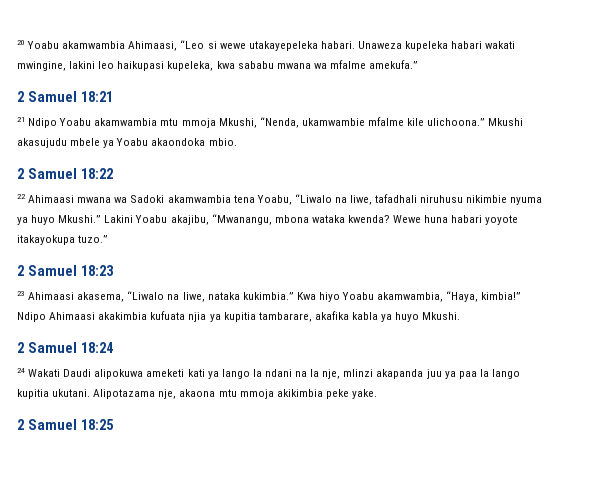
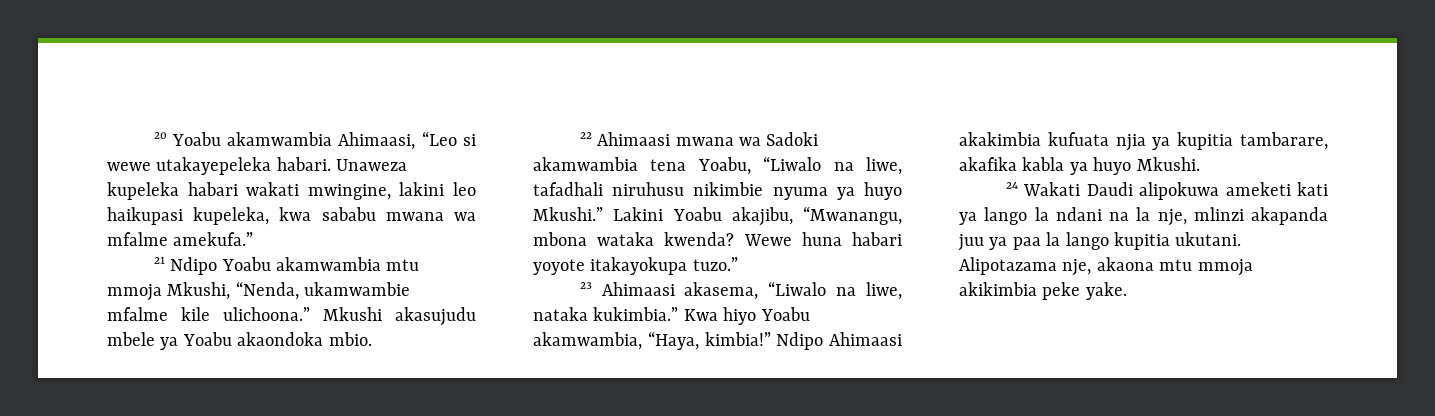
- 2 Samuel 18:21
- 2 Samuel 18:22
- 2 Samuel 18:23
- 2 Samuel 18:24
- 2 Samuel 18:25

